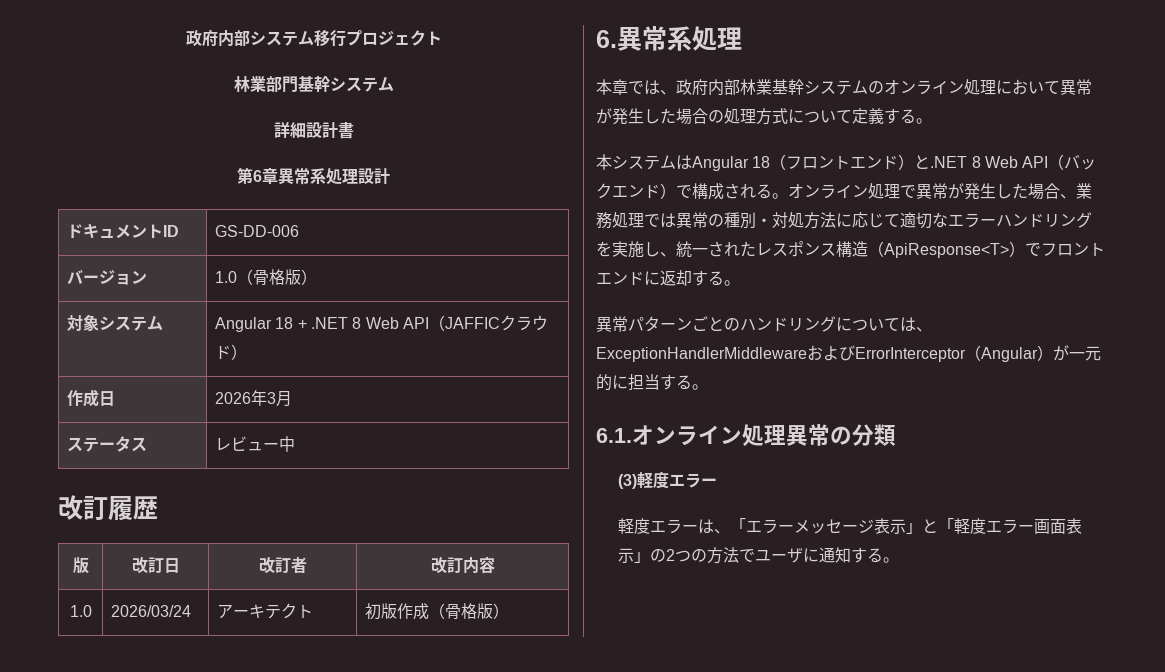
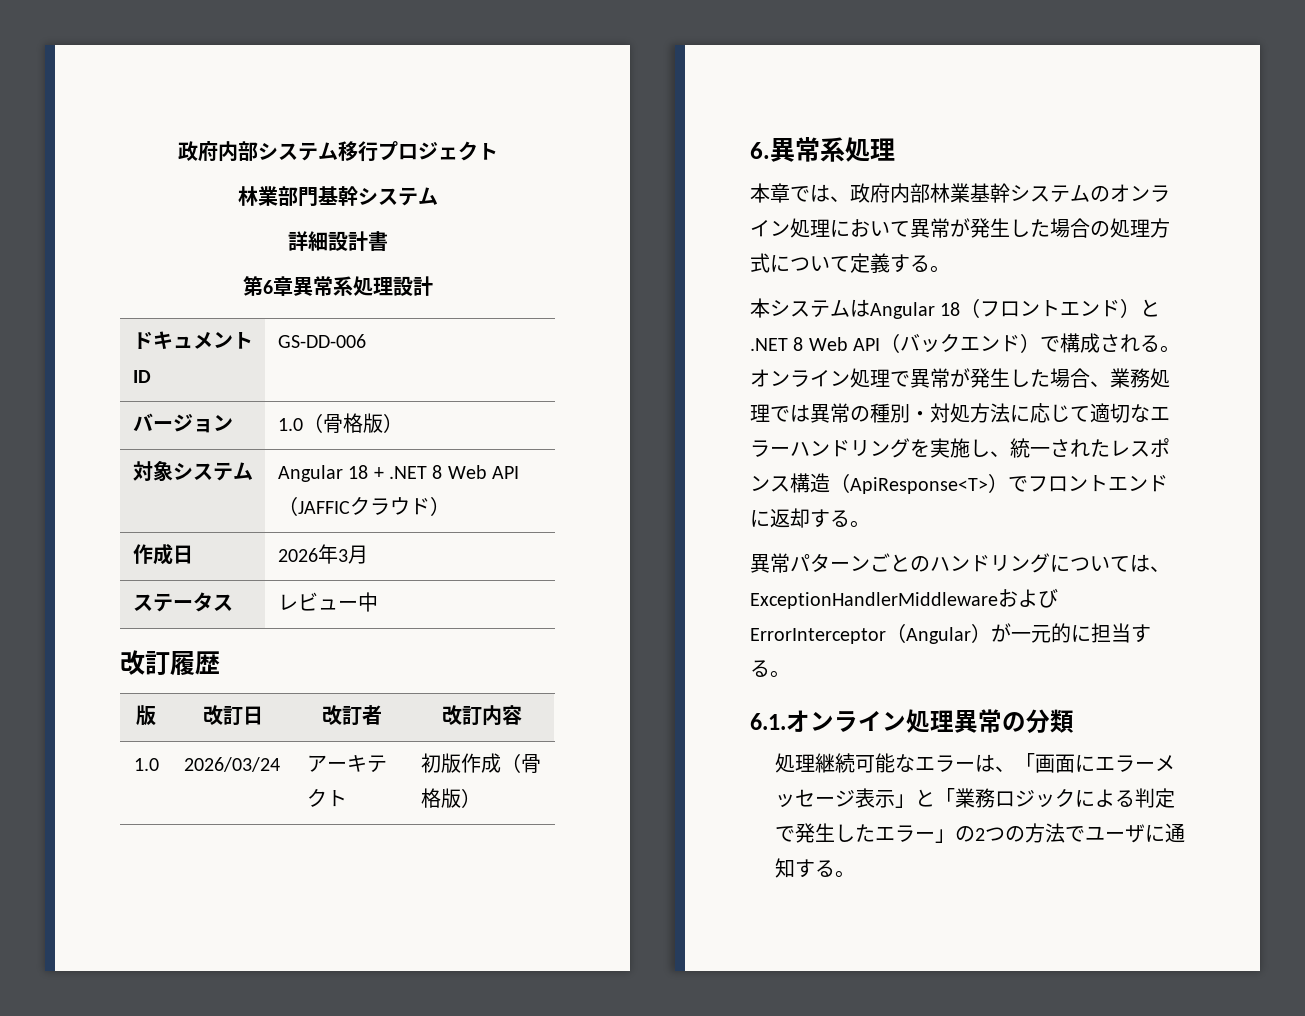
- (3)軽度エラー
- 軽度エラーは、「エラーメッセージ表示」と「軽度エラー画面表示」の2つの方法でユーザに通知する。
+ 処理継続可能なエラーは、「画面にエラーメッセージ表示」と「業務ロジックによる判定で発生したエラー」の2つの方法でユーザに通知する。

